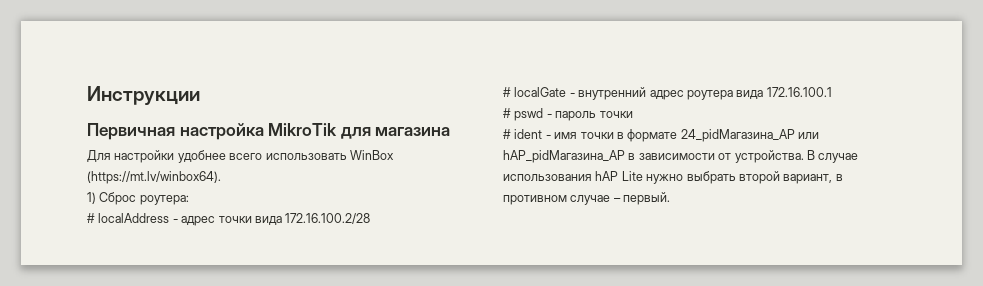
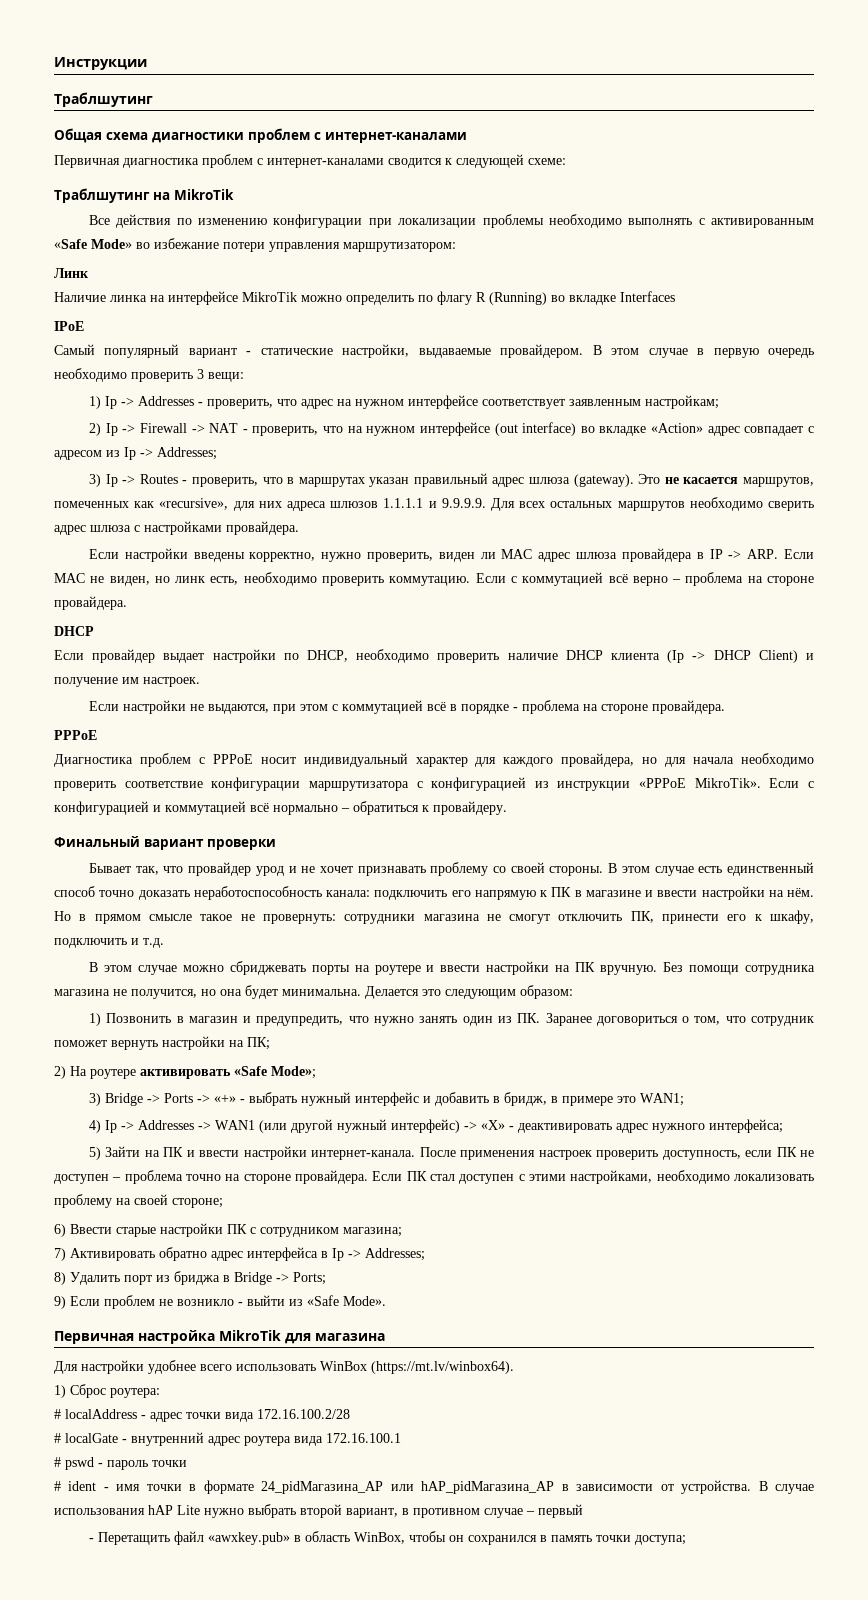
  Инструкции
+ Траблшутинг
+ Общая схема диагностики проблем с интернет-каналами
+ Первичная диагностика проблем с интернет-каналами сводится к следующей схеме:
+ Траблшутинг на MikroTik
+ Все действия по изменению конфигурации при локализации проблемы необходимо выполнять с активированным «Safe Mode» во избежание потери управления маршрутизатором:
+ Линк
+ Наличие линка на интерфейсе MikroTik можно определить по флагу R (Running) во вкладке Interfaces
+ IPoE
+ Самый популярный вариант - статические настройки, выдаваемые провайдером. В этом случае в первую очередь необходимо проверить 3 вещи:
+ 1) Ip -> Addresses - проверить, что адрес на нужном интерфейсе соответствует заявленным настройкам;
+ 2) Ip -> Firewall -> NAT - проверить, что на нужном интерфейсе (out interface) во вкладке «Action» адрес совпадает с адресом из Ip -> Addresses;
+ 3) Ip -> Routes - проверить, что в маршрутах указан правильный адрес шлюза (gateway). Это не касается маршрутов, помеченных как «recursive», для них адреса шлюзов 1.1.1.1 и 9.9.9.9. Для всех остальных маршрутов необходимо сверить адрес шлюза с настройками провайдера.
+ Если настройки введены корректно, нужно проверить, виден ли MAC адрес шлюза провайдера в IP -> ARP. Если MAC не виден, но линк есть, необходимо проверить коммутацию. Если с коммутацией всё верно – проблема на стороне провайдера.
+ DHCP
+ Если провайдер выдает настройки по DHCP, необходимо проверить наличие DHCP клиента (Ip -> DHCP Client) и получение им настроек.
+ Если настройки не выдаются, при этом с коммутацией всё в порядке - проблема на стороне провайдера.
+ PPPoE
+ Диагностика проблем с PPPoE носит индивидуальный характер для каждого провайдера, но для начала необходимо проверить соответствие конфигурации маршрутизатора с конфигурацией из инструкции «PPPoE MikroTik». Если с конфигурацией и коммутацией всё нормально – обратиться к провайдеру.
+ Финальный вариант проверки
+ Бывает так, что провайдер урод и не хочет признавать проблему со своей стороны. В этом случае есть единственный способ точно доказать неработоспособность канала: подключить его напрямую к ПК в магазине и ввести настройки на нём. Но в прямом смысле такое не провернуть: сотрудники магазина не смогут отключить ПК, принести его к шкафу, подключить и т.д.
+ В этом случае можно сбриджевать порты на роутере и ввести настройки на ПК вручную. Без помощи сотрудника магазина не получится, но она будет минимальна. Делается это следующим образом:
+ 1) Позвонить в магазин и предупредить, что нужно занять один из ПК. Заранее договориться о том, что сотрудник поможет вернуть настройки на ПК;
+ 2) На роутере активировать «Safe Mode»;
+ 3) Bridge -> Ports -> «+» - выбрать нужный интерфейс и добавить в бридж, в примере это WAN1;
+ 4) Ip -> Addresses -> WAN1 (или другой нужный интерфейс) -> «X» - деактивировать адрес нужного интерфейса;
+ 5) Зайти на ПК и ввести настройки интернет-канала. После применения настроек проверить доступность, если ПК не доступен – проблема точно на стороне провайдера. Если ПК стал доступен с этими настройками, необходимо локализовать проблему на своей стороне;
+ 6) Ввести старые настройки ПК с сотрудником магазина;
+ 7) Активировать обратно адрес интерфейса в Ip -> Addresses;
+ 8) Удалить порт из бриджа в Bridge -> Ports;
+ 9) Если проблем не возникло - выйти из «Safe Mode».
- В случае использования hAP Lite нужно выбрать второй вариант, в противном случае – первый.
+ В случае использования hAP Lite нужно выбрать второй вариант, в противном случае – первый
+ - Перетащить файл «awxkey.pub» в область WinBox, чтобы он сохранился в память точки доступа;

